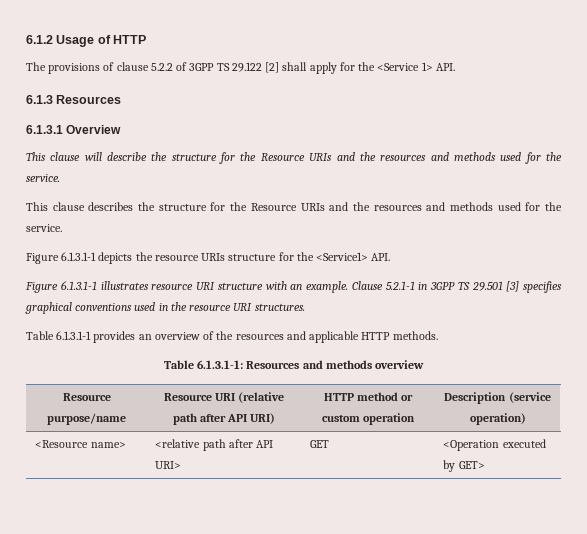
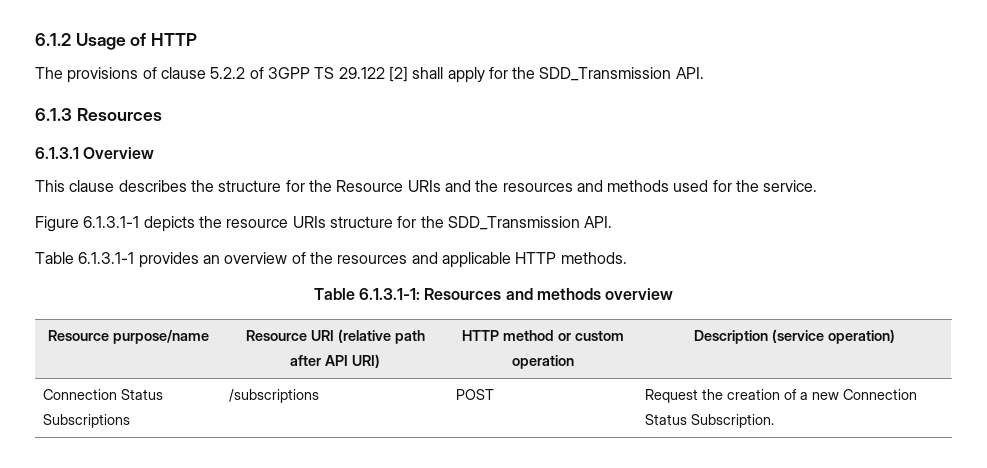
- The provisions of clause 5.2.2 of 3GPP TS 29.122 [2] shall apply for the <Service 1> API.
+ The provisions of clause 5.2.2 of 3GPP TS 29.122 [2] shall apply for the SDD_Transmission API.
- This clause will describe the structure for the Resource URIs and the resources and methods used for the service.
- Figure 6.1.3.1-1 depicts the resource URIs structure for the <Service1> API.
- Figure 6.1.3.1-1 illustrates resource URI structure with an example. Clause 5.2.1-1 in 3GPP TS 29.501 [3] specifies graphical conventions used in the resource URI structures.
+ Figure 6.1.3.1-1 depicts the resource URIs structure for the SDD_Transmission API.
- <Resource name> | <relative path after API URI> | GET | <Operation executed by GET>
+ Connection Status Subscriptions | /subscriptions | POST | Request the creation of a new Connection Status Subscription.

